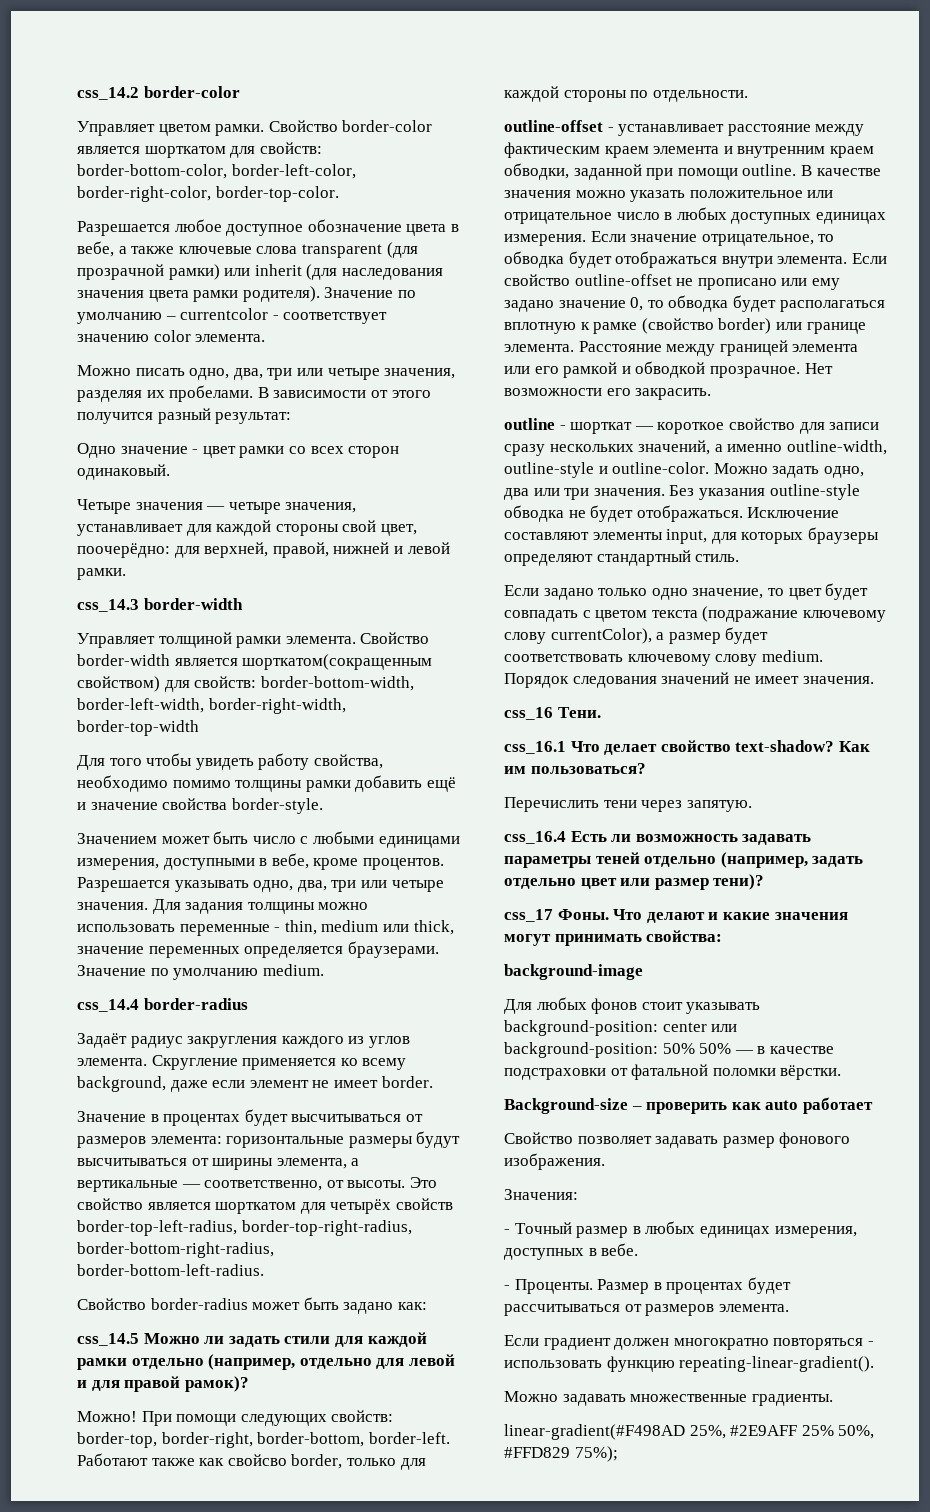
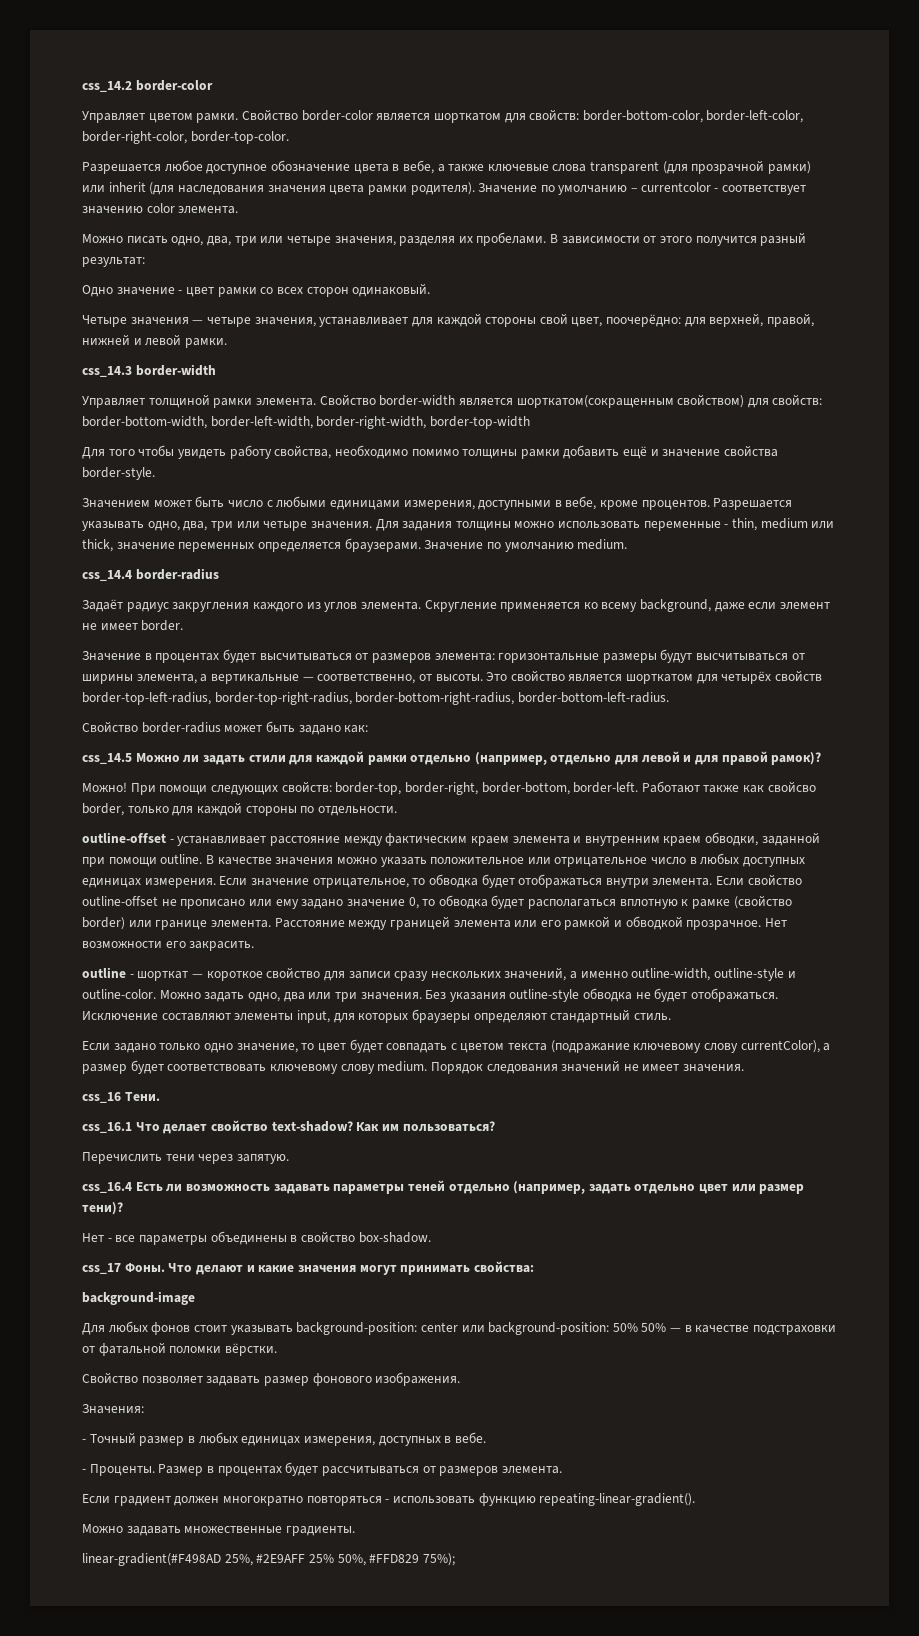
+ Нет - все параметры объединены в свойство box-shadow.
- Background-size – проверить как auto работает

